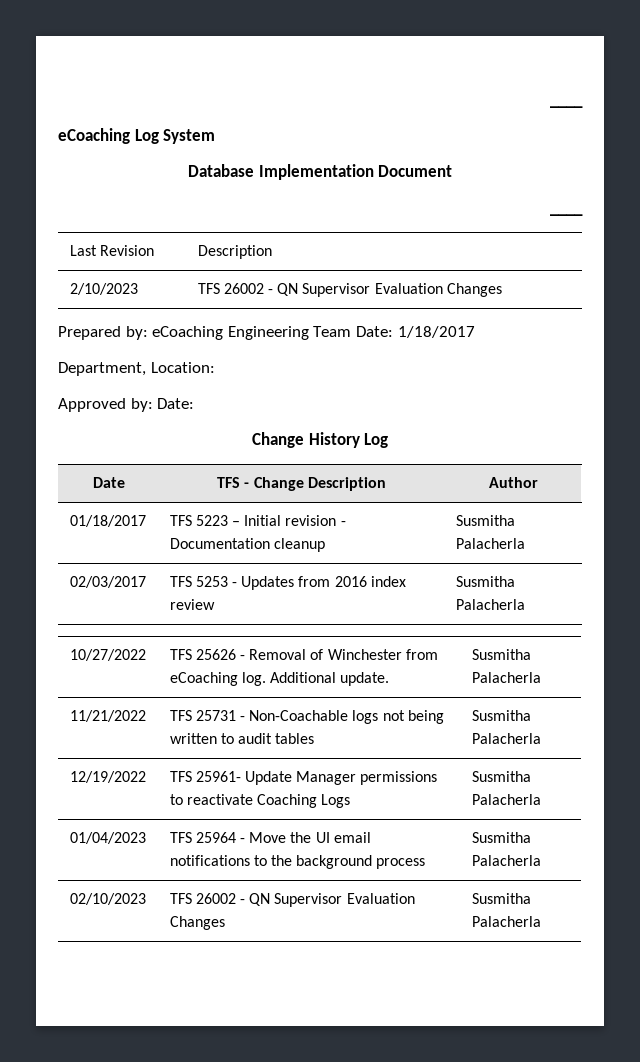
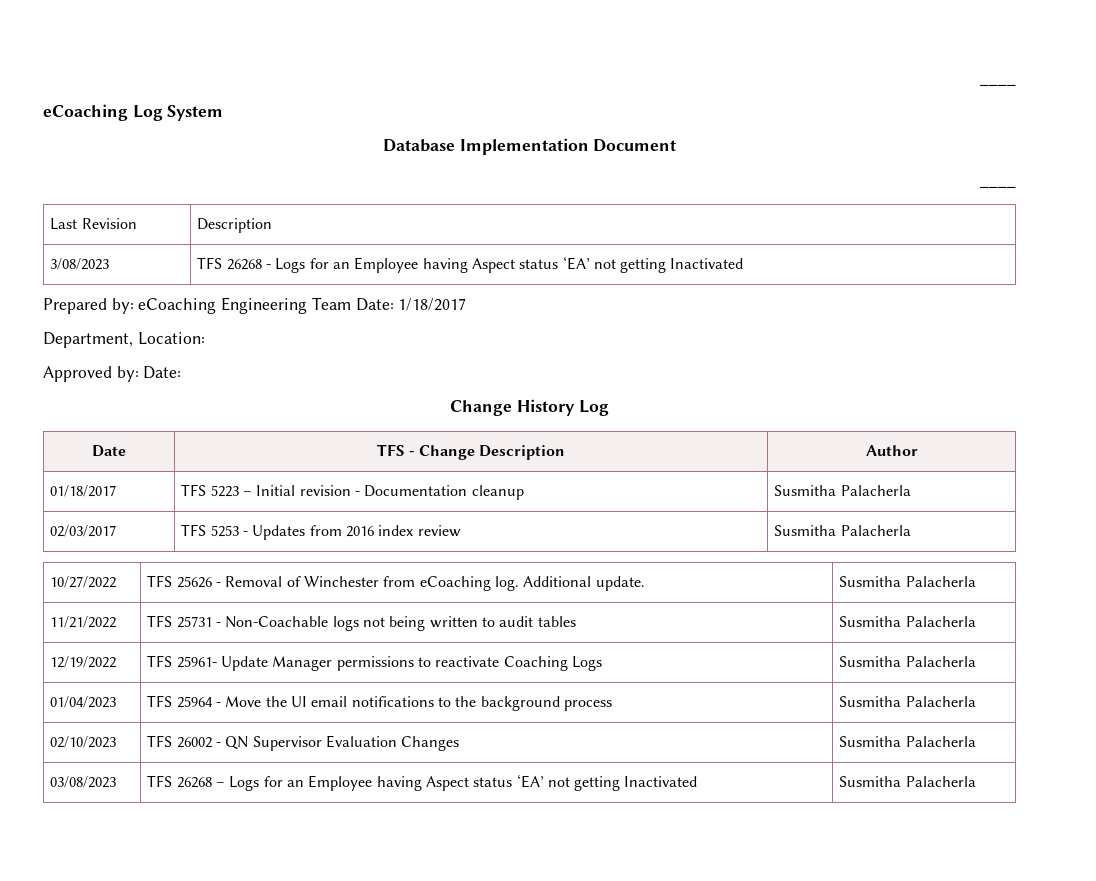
- 2/10/2023 | TFS 26002 - QN Supervisor Evaluation Changes
+ 3/08/2023 | TFS 26268 - Logs for an Employee having Aspect status ‘EA’ not getting Inactivated
+ 03/08/2023 | TFS 26268 – Logs for an Employee having Aspect status ‘EA’ not getting Inactivated | Susmitha Palacherla

